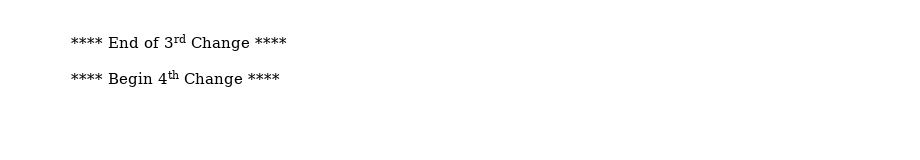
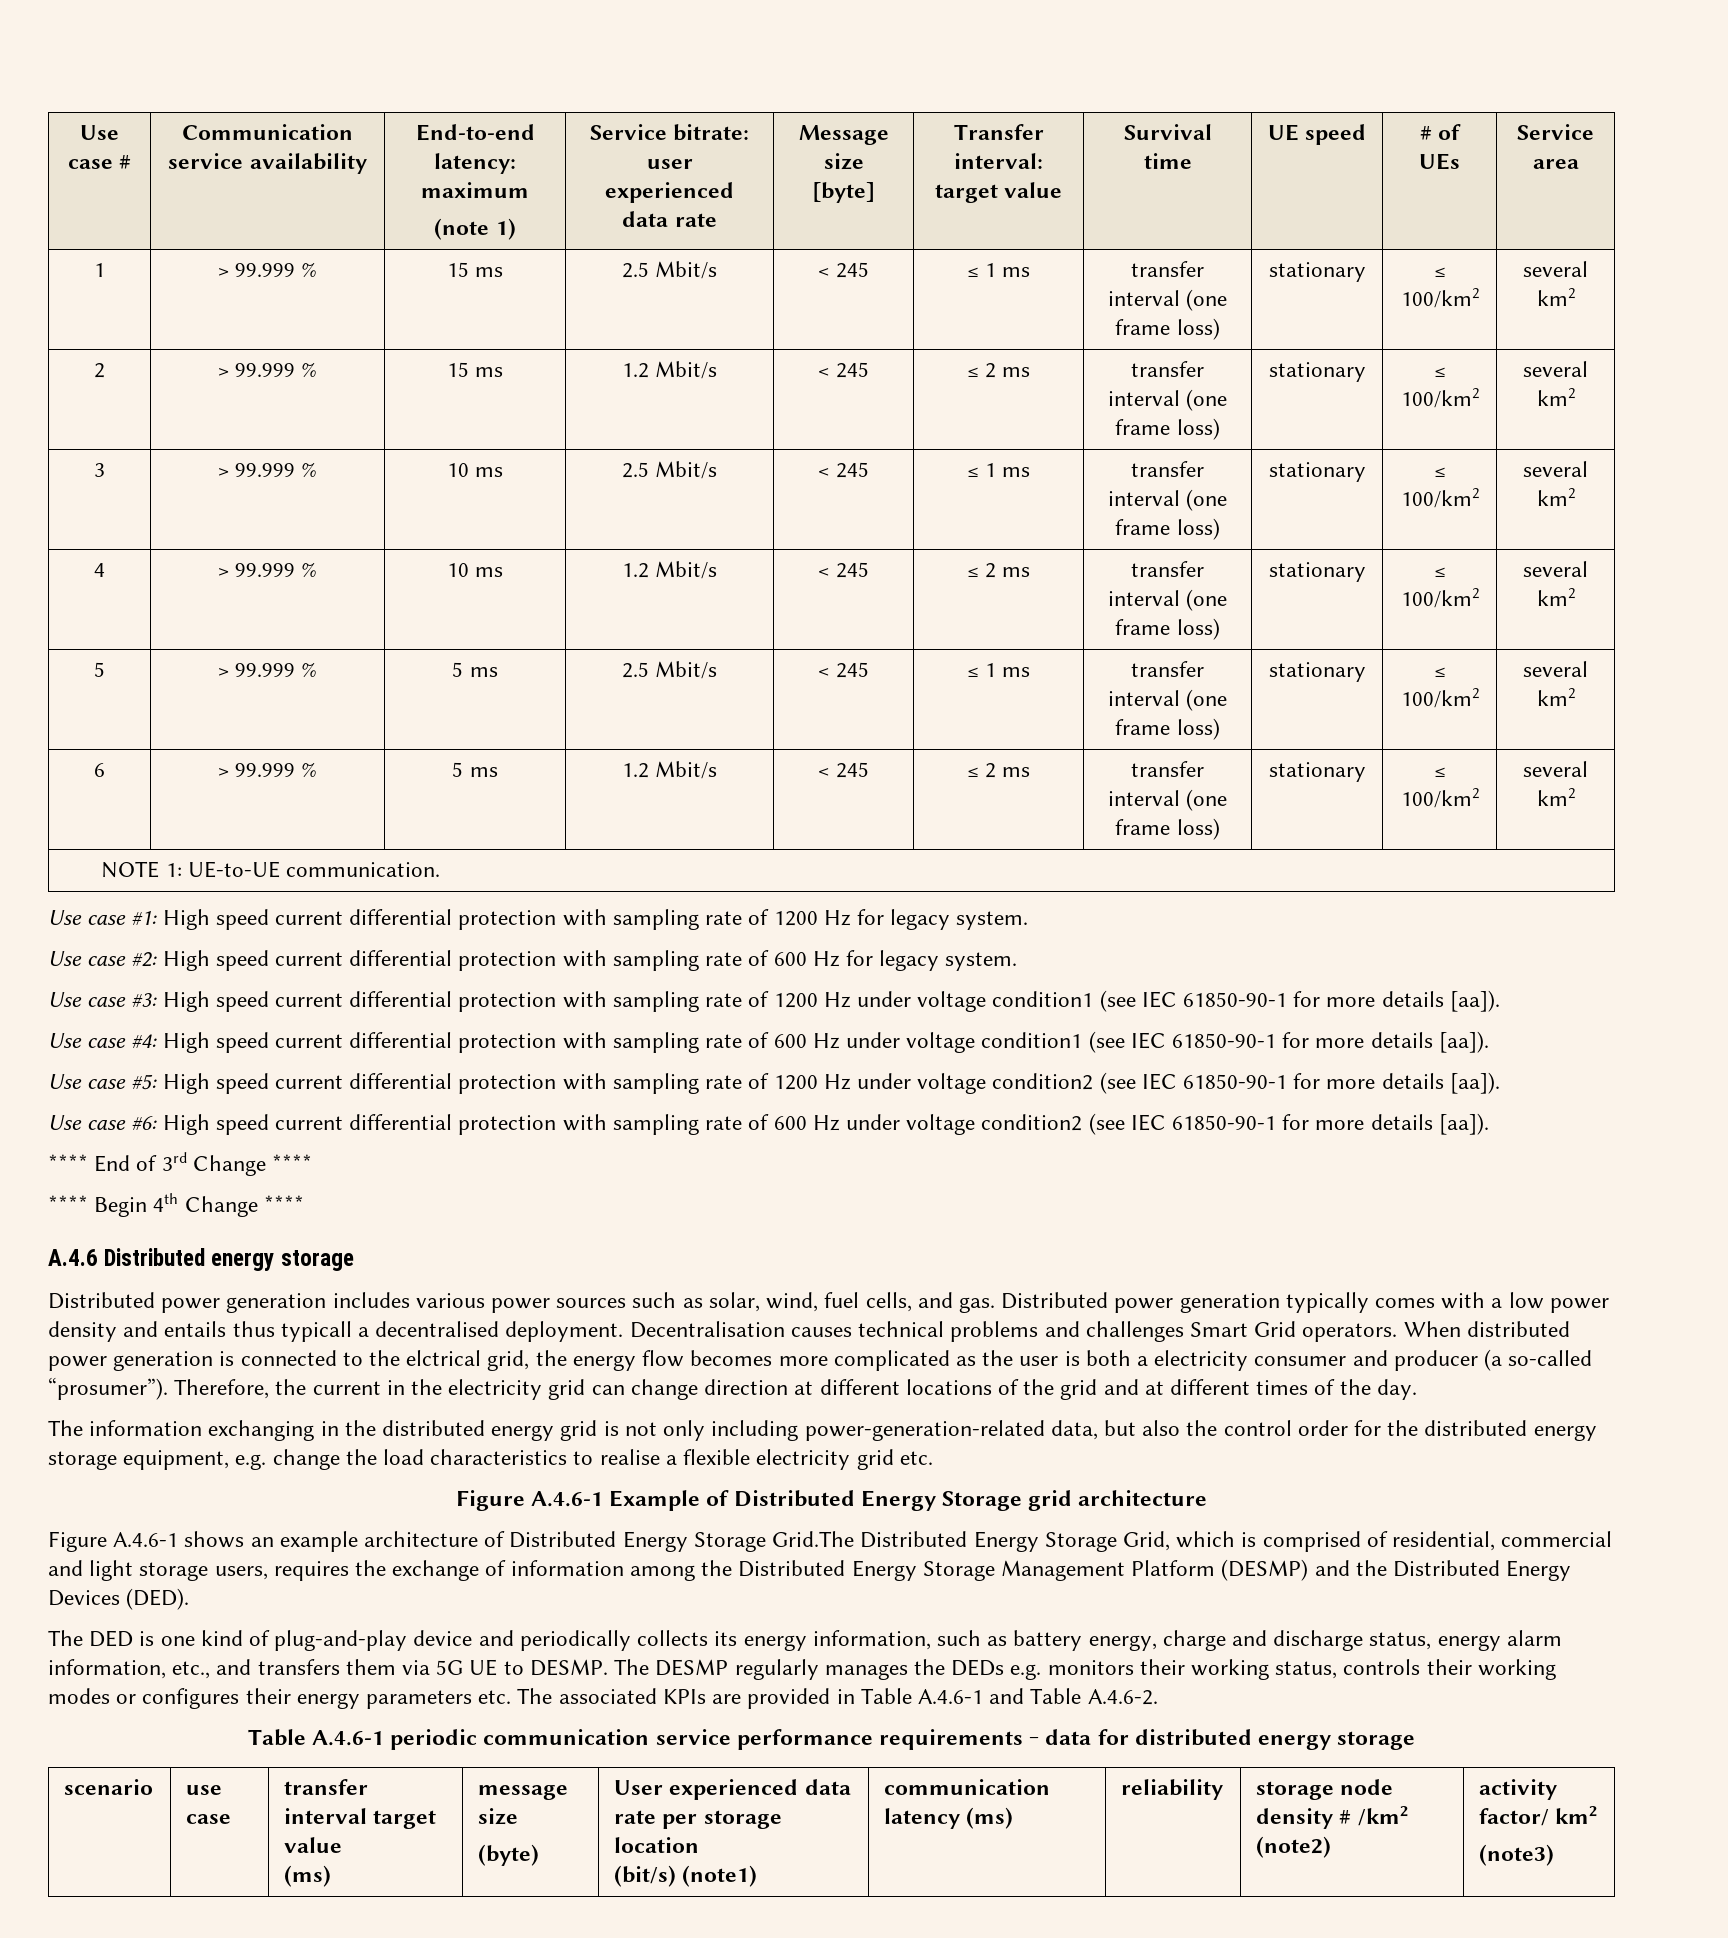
+ Use case # | Communication service availability | End-to-end latency: maximum
+ (note 1) | Service bitrate: user experienced data rate | Message size [byte] | Transfer interval: target value | Survival time | UE speed | # of UEs | Service area
+ 1 | > 99.999 % | 15 ms | 2.5 Mbit/s | < 245 | ≤ 1 ms | transfer interval (one frame loss) | stationary | ≤ 100/km2 | several km2
+ 2 | > 99.999 % | 15 ms | 1.2 Mbit/s | < 245 | ≤ 2 ms | transfer interval (one frame loss) | stationary | ≤ 100/km2 | several km2
+ 3 | > 99.999 % | 10 ms | 2.5 Mbit/s | < 245 | ≤ 1 ms | transfer interval (one frame loss) | stationary | ≤ 100/km2 | several km2
+ 4 | > 99.999 % | 10 ms | 1.2 Mbit/s | < 245 | ≤ 2 ms | transfer interval (one frame loss) | stationary | ≤ 100/km2 | several km2
+ 5 | > 99.999 % | 5 ms | 2.5 Mbit/s | < 245 | ≤ 1 ms | transfer interval (one frame loss) | stationary | ≤ 100/km2 | several km2
+ 6 | > 99.999 % | 5 ms | 1.2 Mbit/s | < 245 | ≤ 2 ms | transfer interval (one frame loss) | stationary | ≤ 100/km2 | several km2
+ NOTE 1: UE-to-UE communication.
+ Use case #1: High speed current differential protection with sampling rate of 1200 Hz for legacy system.
+ Use case #2: High speed current differential protection with sampling rate of 600 Hz for legacy system.
+ Use case #3: High speed current differential protection with sampling rate of 1200 Hz under voltage condition1 (see IEC 61850-90-1 for more details [aa]).
+ Use case #4: High speed current differential protection with sampling rate of 600 Hz under voltage condition1 (see IEC 61850-90-1 for more details [aa]).
+ Use case #5: High speed current differential protection with sampling rate of 1200 Hz under voltage condition2 (see IEC 61850-90-1 for more details [aa]).
+ Use case #6: High speed current differential protection with sampling rate of 600 Hz under voltage condition2 (see IEC 61850-90-1 for more details [aa]).
+ A.4.6 Distributed energy storage
+ Distributed power generation includes various power sources such as solar, wind, fuel cells, and gas. Distributed power generation typically comes with a low power density and entails thus typicall a decentralised deployment. Decentralisation causes technical problems and challenges Smart Grid operators. When distributed power generation is connected to the elctrical grid, the energy flow becomes more complicated as the user is both a electricity consumer and producer (a so-called “prosumer”). Therefore, the current in the electricity grid can change direction at different locations of the grid and at different times of the day.
+ The information exchanging in the distributed energy grid is not only including power-generation-related data, but also the control order for the distributed energy storage equipment, e.g. change the load characteristics to realise a flexible electricity grid etc.
+ Figure A.4.6-1 Example of Distributed Energy Storage grid architecture
+ Figure A.4.6-1 shows an example architecture of Distributed Energy Storage Grid.The Distributed Energy Storage Grid, which is comprised of residential, commercial and light storage users, requires the exchange of information among the Distributed Energy Storage Management Platform (DESMP) and the Distributed Energy Devices (DED).
+ The DED is one kind of plug-and-play device and periodically collects its energy information, such as battery energy, charge and discharge status, energy alarm information, etc., and transfers them via 5G UE to DESMP. The DESMP regularly manages the DEDs e.g. monitors their working status, controls their working modes or configures their energy parameters etc. The associated KPIs are provided in Table A.4.6-1 and Table A.4.6-2.
+ Table A.4.6-1 periodic communication service performance requirements ‒ data for distributed energy storage
+ scenario | use case | transfer interval target value
+ (ms) | message size
+ (byte) | User experienced data rate per storage location
+ (bit/s) (note1) | communication latency (ms) | reliability | storage node density # /km2 (note2) | activity factor/ km2
+ (note3)

